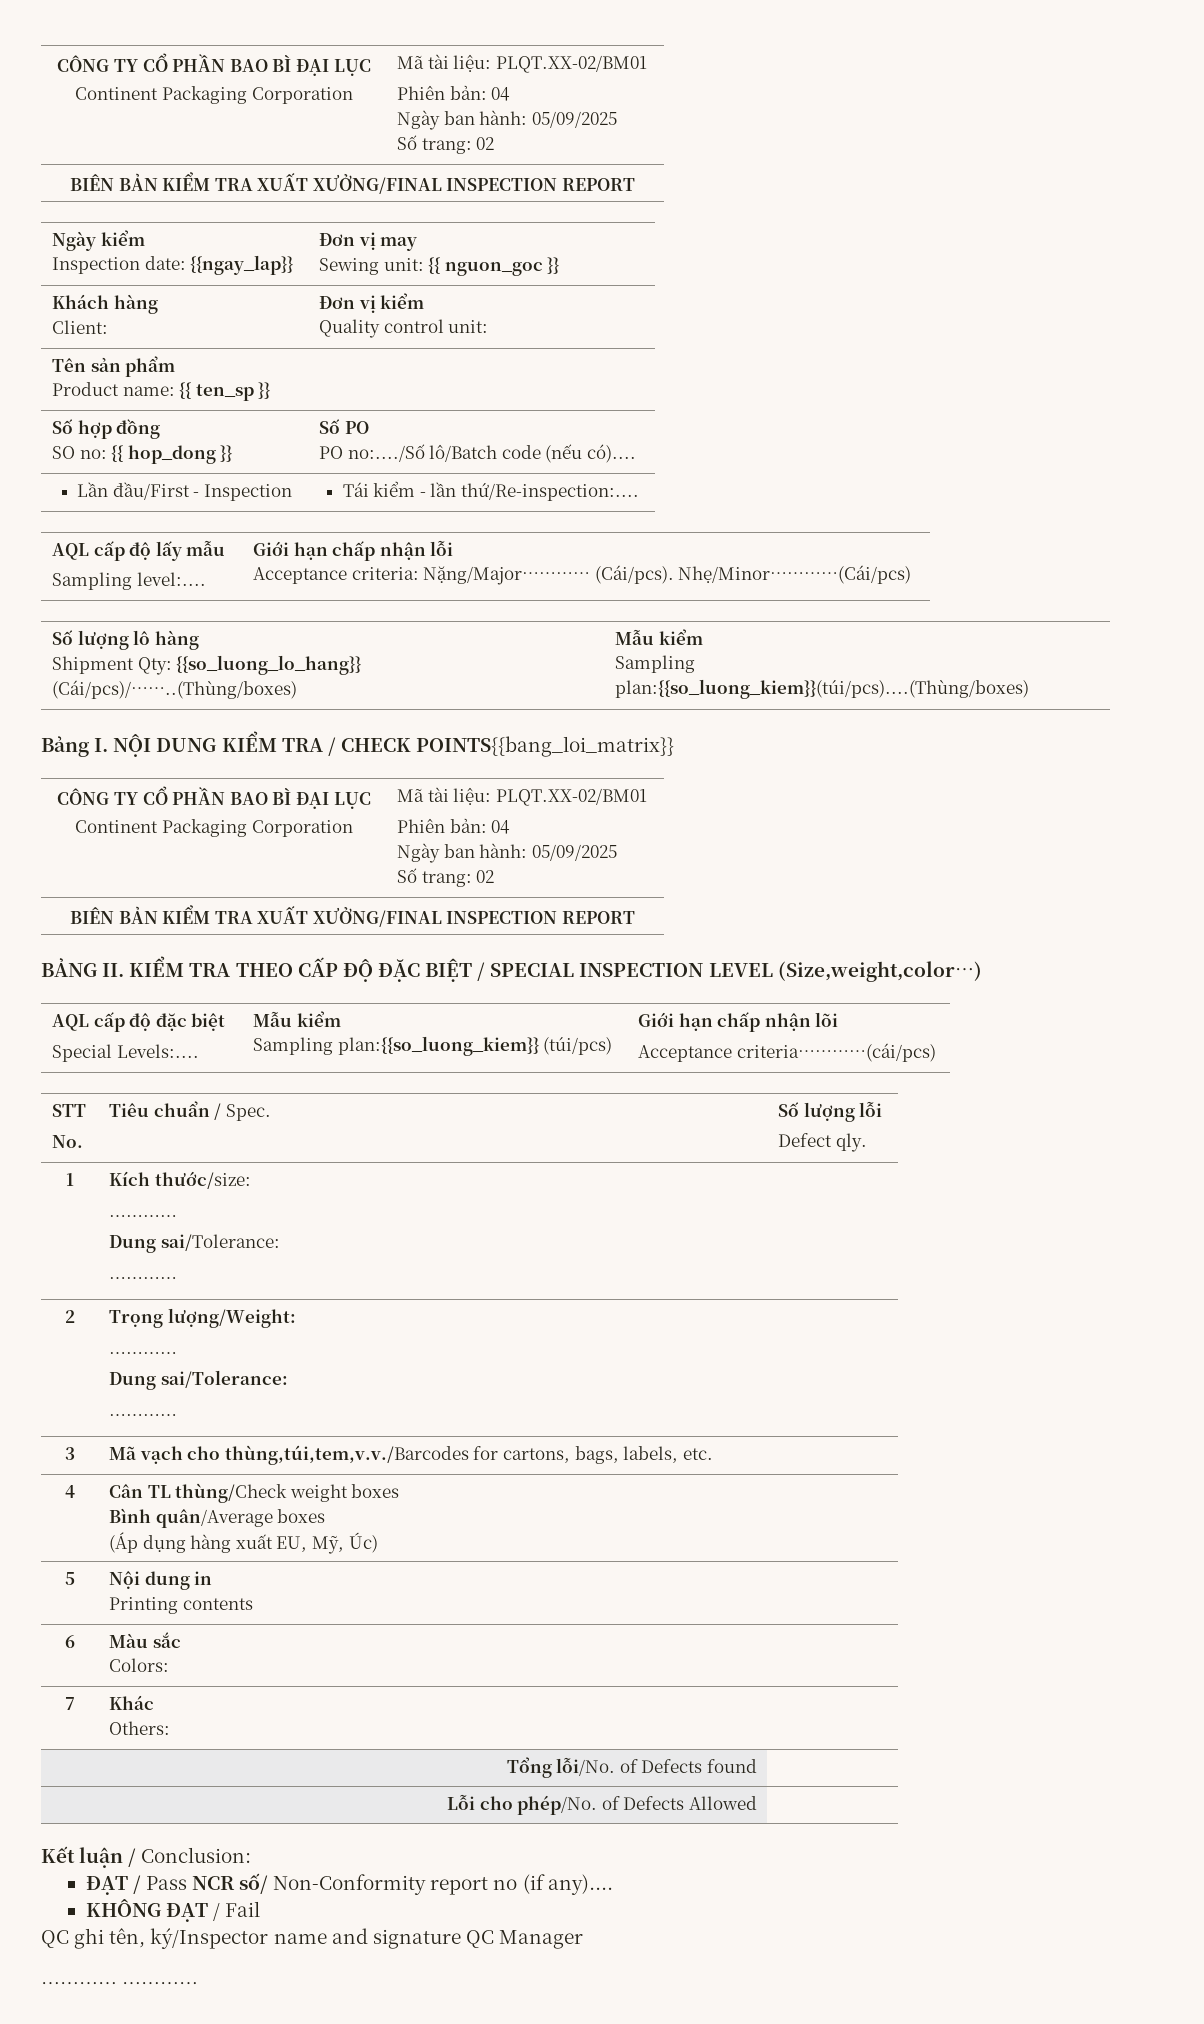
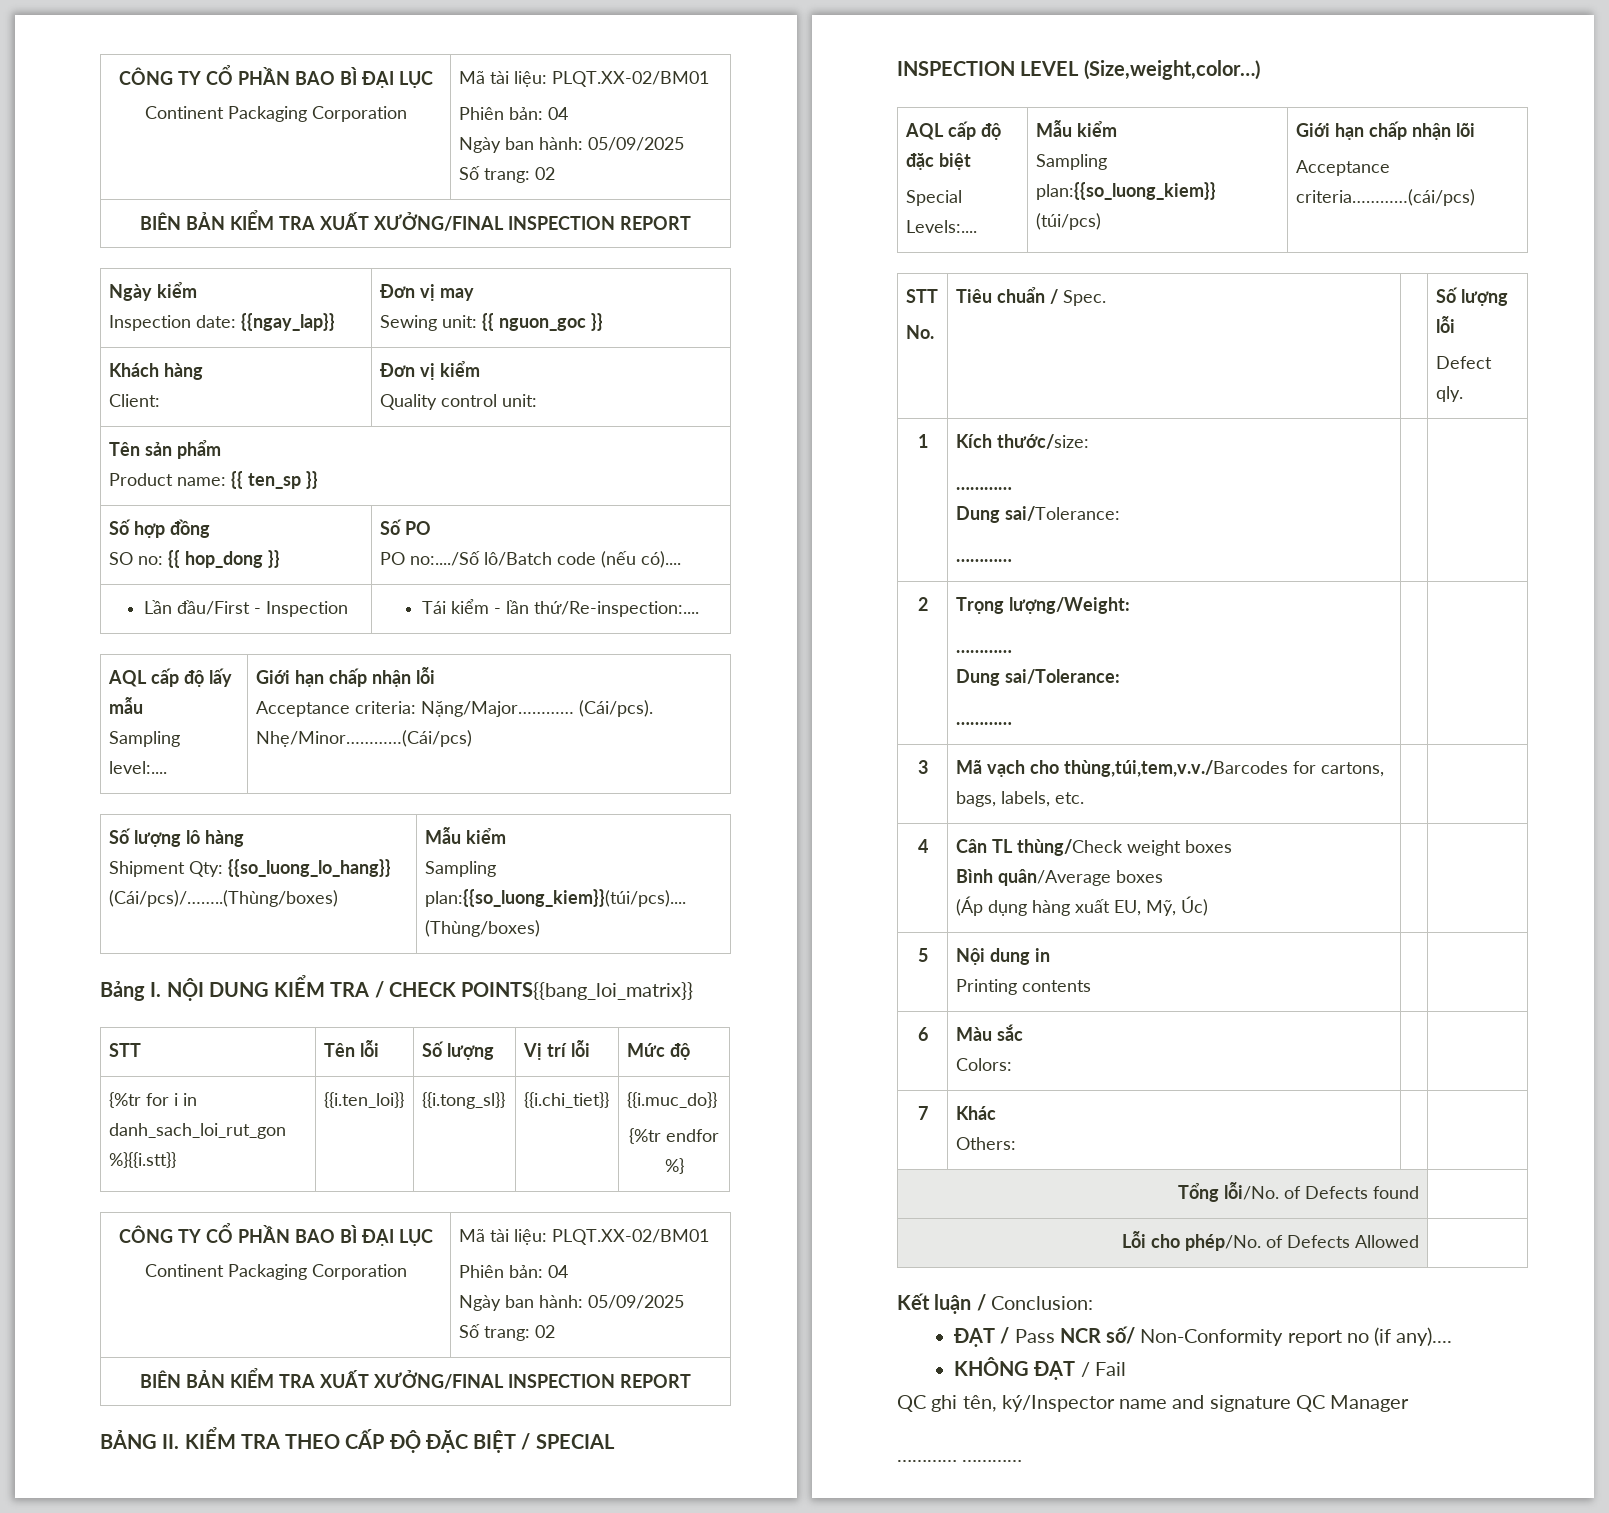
+ STT | Tên lỗi | Số lượng | Vị trí lỗi | Mức độ
+ {%tr for i in danh_sach_loi_rut_gon %}{{i.stt}} | {{i.ten_loi}} | {{i.tong_sl}} | {{i.chi_tiet}} | {{i.muc_do}}
+ {%tr endfor %}

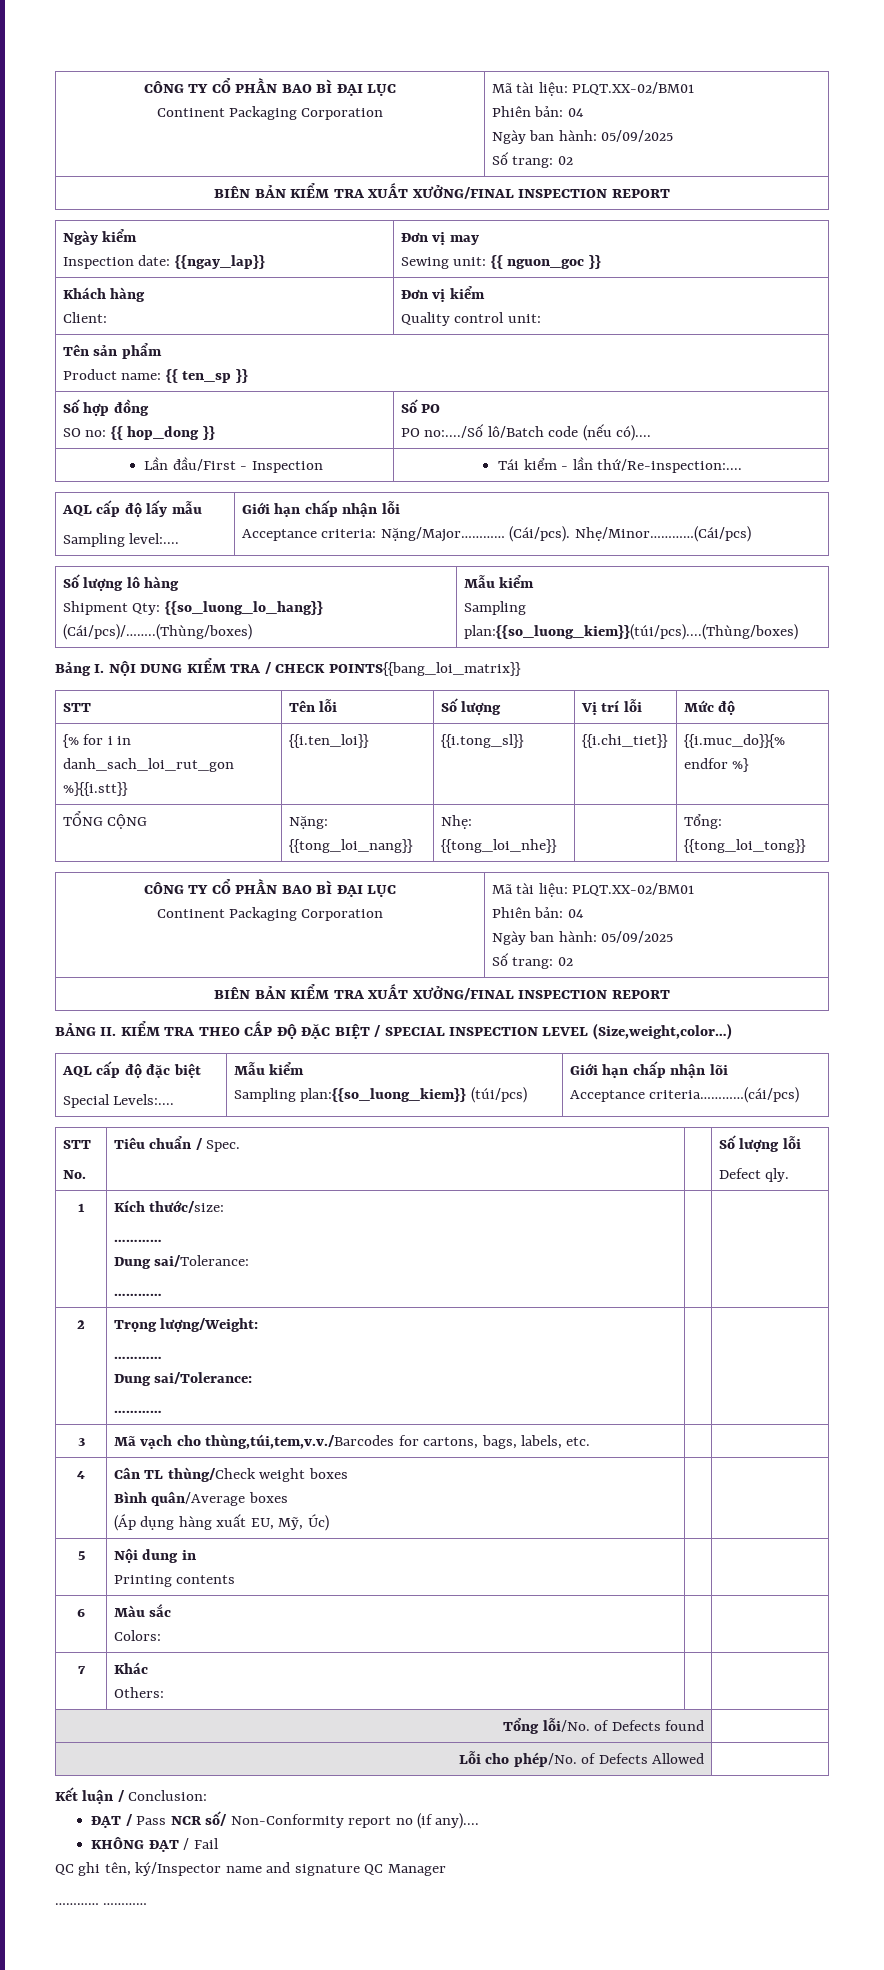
- {%tr for i in danh_sach_loi_rut_gon %}{{i.stt}} | {{i.ten_loi}} | {{i.tong_sl}} | {{i.chi_tiet}} | {{i.muc_do}}
- {%tr endfor %}
+ {% for i in danh_sach_loi_rut_gon %}{{i.stt}} | {{i.ten_loi}} | {{i.tong_sl}} | {{i.chi_tiet}} | {{i.muc_do}}{% endfor %}
+ TỔNG CỘNG | Nặng: {{tong_loi_nang}} | Nhẹ: {{tong_loi_nhe}} | | Tổng: {{tong_loi_tong}}

